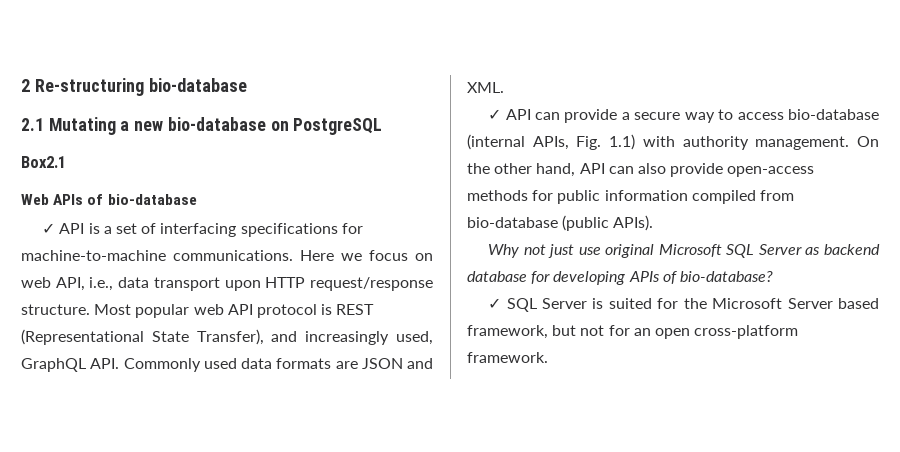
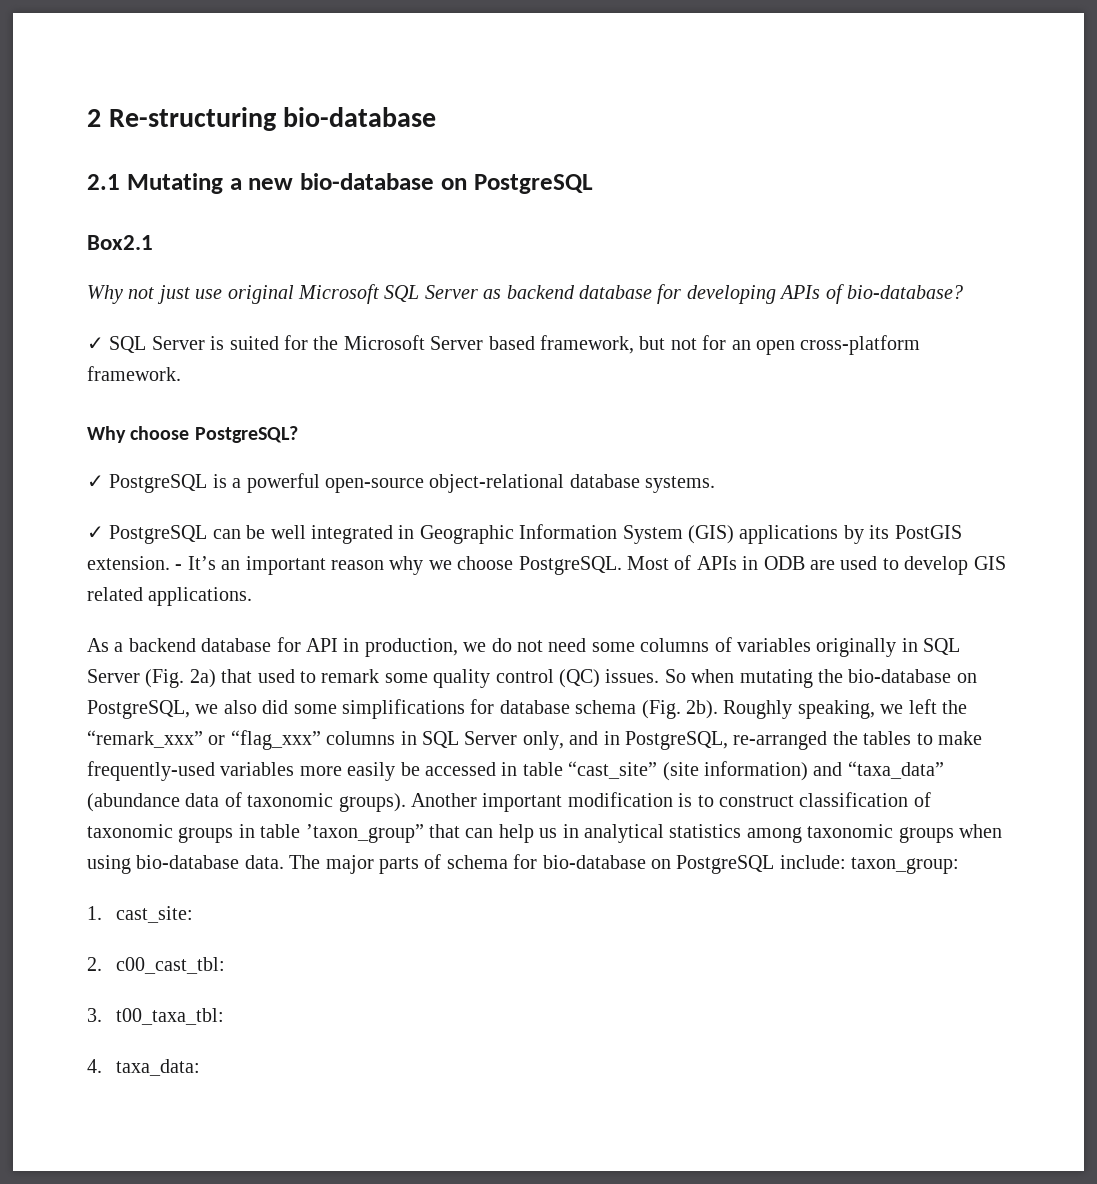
- Web APIs of bio-database
- ✓ API is a set of interfacing specifications for machine-to-machine communications. Here we focus on web API, i.e., data transport upon HTTP request/response structure. Most popular web API protocol is REST (Representational State Transfer), and increasingly used, GraphQL API. Commonly used data formats are JSON and XML.
- ✓ API can provide a secure way to access bio-database (internal APIs, Fig. 1.1) with authority management. On the other hand, API can also provide open-access methods for public information compiled from bio-database (public APIs).
+ Why choose PostgreSQL?
+ ✓ PostgreSQL is a powerful open-source object-relational database systems.
+ ✓ PostgreSQL can be well integrated in Geographic Information System (GIS) applications by its PostGIS extension. - It’s an important reason why we choose PostgreSQL. Most of APIs in ODB are used to develop GIS related applications.
+ As a backend database for API in production, we do not need some columns of variables originally in SQL Server (Fig. 2a) that used to remark some quality control (QC) issues. So when mutating the bio-database on PostgreSQL, we also did some simplifications for database schema (Fig. 2b). Roughly speaking, we left the “remark_xxx” or “flag_xxx” columns in SQL Server only, and in PostgreSQL, re-arranged the tables to make frequently-used variables more easily be accessed in table “cast_site” (site information) and “taxa_data” (abundance data of taxonomic groups). Another important modification is to construct classification of taxonomic groups in table ’taxon_group” that can help us in analytical statistics among taxonomic groups when using bio-database data. The major parts of schema for bio-database on PostgreSQL include: taxon_group:
+ 1. cast_site:
+ 2. c00_cast_tbl:
+ 3. t00_taxa_tbl:
+ 4. taxa_data:

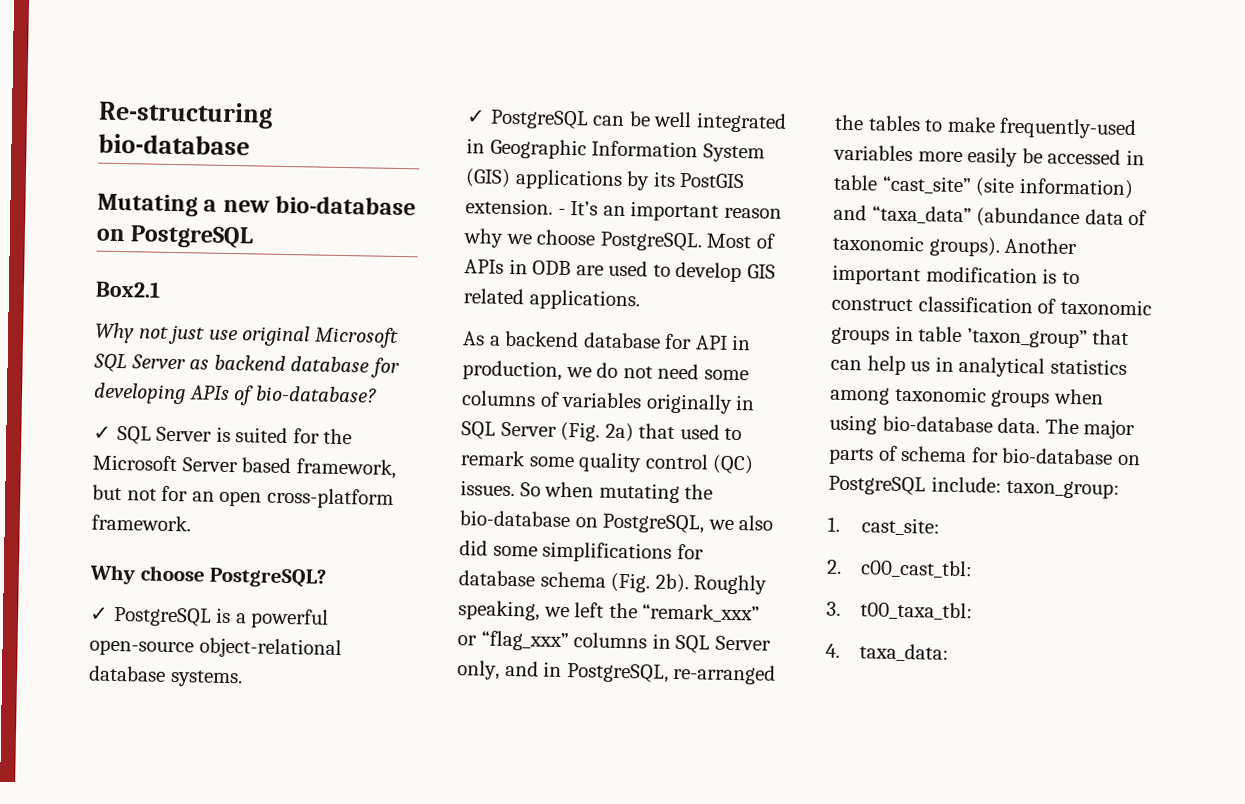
- 2 Re-structuring bio-database
+ Re-structuring bio-database
- 2.1 Mutating a new bio-database on PostgreSQL
+ Mutating a new bio-database on PostgreSQL

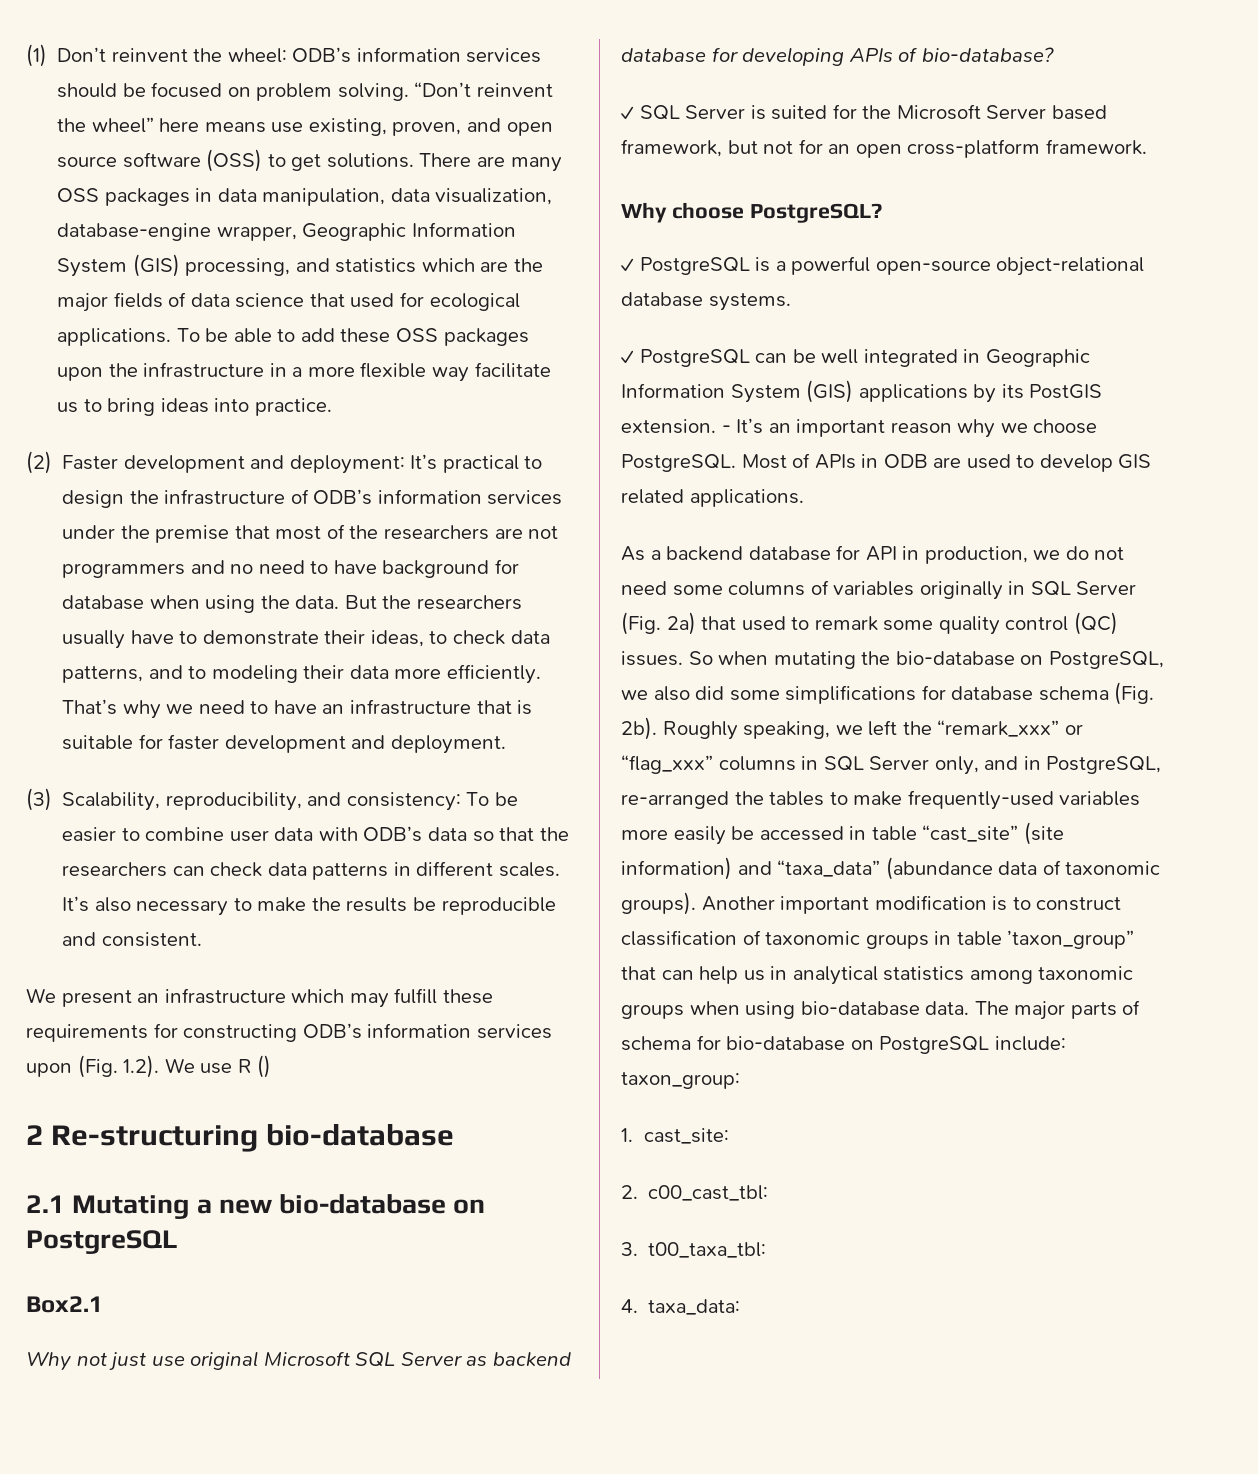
- Re-structuring bio-database
+ (1) Don’t reinvent the wheel: ODB’s information services should be focused on problem solving. “Don’t reinvent the wheel” here means use existing, proven, and open source software (OSS) to get solutions. There are many OSS packages in data manipulation, data visualization, database-engine wrapper, Geographic Information System (GIS) processing, and statistics which are the major fields of data science that used for ecological applications. To be able to add these OSS packages upon the infrastructure in a more flexible way facilitate us to bring ideas into practice.
+ (2) Faster development and deployment: It’s practical to design the infrastructure of ODB’s information services under the premise that most of the researchers are not programmers and no need to have background for database when using the data. But the researchers usually have to demonstrate their ideas, to check data patterns, and to modeling their data more efficiently. That’s why we need to have an infrastructure that is suitable for faster development and deployment.
+ (3) Scalability, reproducibility, and consistency: To be easier to combine user data with ODB’s data so that the researchers can check data patterns in different scales. It’s also necessary to make the results be reproducible and consistent.
+ We present an infrastructure which may fulfill these requirements for constructing ODB’s information services upon (Fig. 1.2). We use R ()
+ 2 Re-structuring bio-database
- Mutating a new bio-database on PostgreSQL
+ 2.1 Mutating a new bio-database on PostgreSQL

